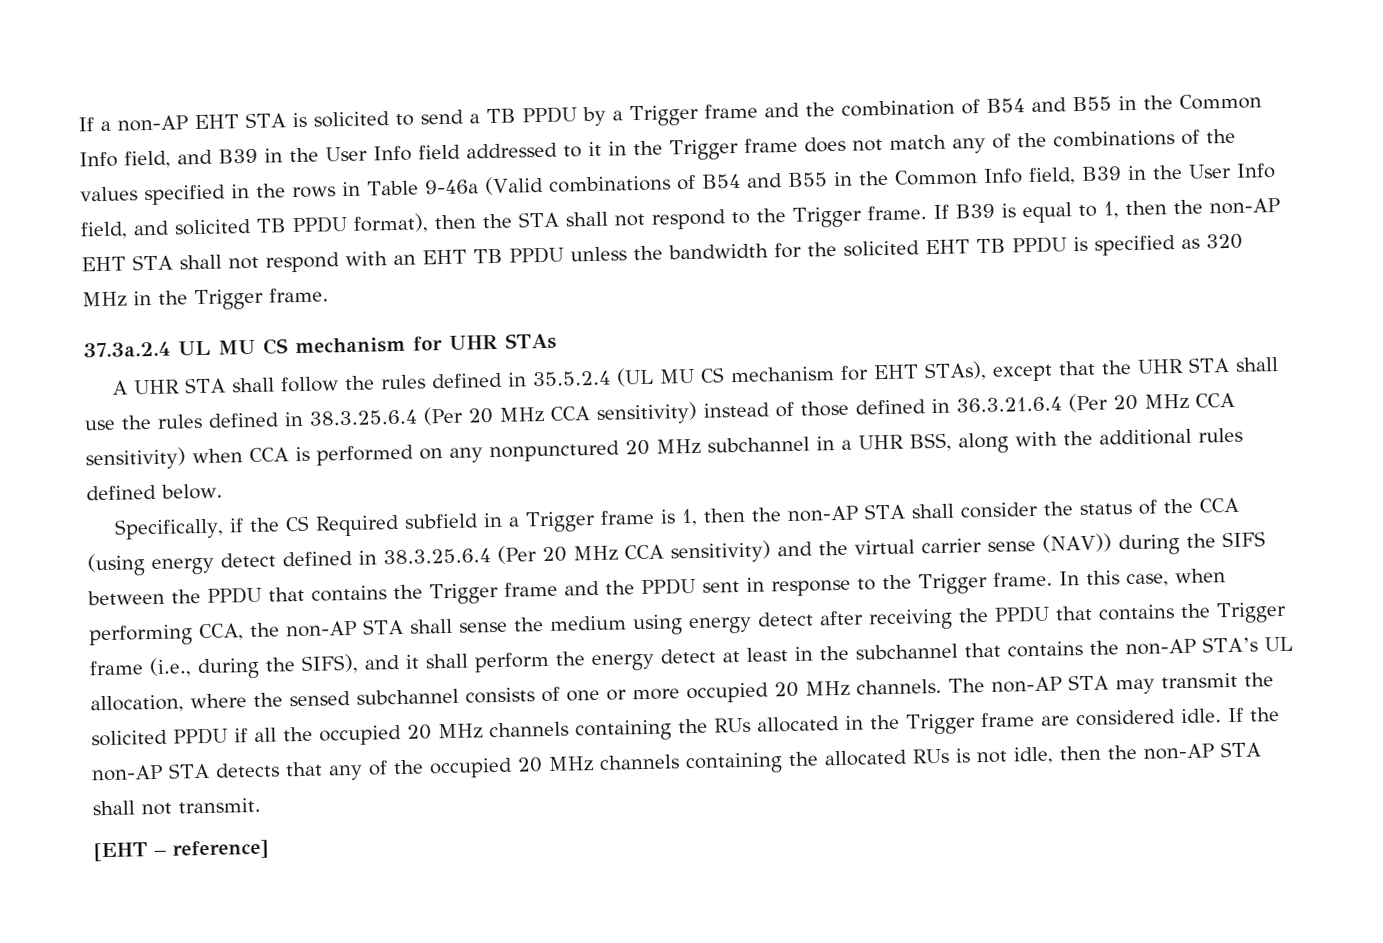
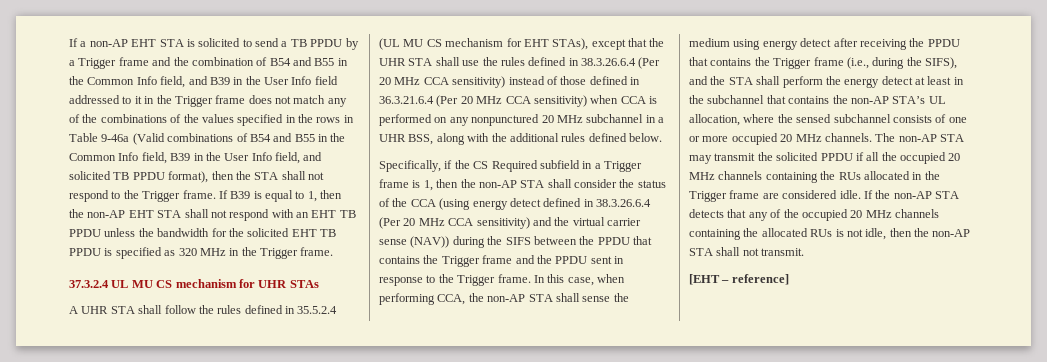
- 37.3a.2.4 UL MU CS mechanism for UHR STAs
+ 37.3.2.4 UL MU CS mechanism for UHR STAs
- A UHR STA shall follow the rules defined in 35.5.2.4 (UL MU CS mechanism for EHT STAs), except that the UHR STA shall use the rules defined in 38.3.25.6.4 (Per 20 MHz CCA sensitivity) instead of those defined in 36.3.21.6.4 (Per 20 MHz CCA sensitivity) when CCA is performed on any nonpunctured 20 MHz subchannel in a UHR BSS, along with the additional rules defined below.
+ A UHR STA shall follow the rules defined in 35.5.2.4 (UL MU CS mechanism for EHT STAs), except that the UHR STA shall use the rules defined in 38.3.26.6.4 (Per 20 MHz CCA sensitivity) instead of those defined in 36.3.21.6.4 (Per 20 MHz CCA sensitivity) when CCA is performed on any nonpunctured 20 MHz subchannel in a UHR BSS, along with the additional rules defined below.
- Specifically, if the CS Required subfield in a Trigger frame is 1, then the non-AP STA shall consider the status of the CCA (using energy detect defined in 38.3.25.6.4 (Per 20 MHz CCA sensitivity) and the virtual carrier sense (NAV)) during the SIFS between the PPDU that contains the Trigger frame and the PPDU sent in response to the Trigger frame.
+ Specifically, if the CS Required subfield in a Trigger frame is 1, then the non-AP STA shall consider the status of the CCA (using energy detect defined in 38.3.26.6.4 (Per 20 MHz CCA sensitivity) and the virtual carrier sense (NAV)) during the SIFS between the PPDU that contains the Trigger frame and the PPDU sent in response to the Trigger frame.
- In this case, when performing CCA, the non-AP STA shall sense the medium using energy detect after receiving the PPDU that contains the Trigger frame (i.e., during the SIFS), and it shall perform the energy detect at least in the subchannel that contains the non-AP STA’s UL allocation, where the sensed subchannel consists of one or more occupied 20 MHz channels.
+ In this case, when performing CCA, the non-AP STA shall sense the medium using energy detect after receiving the PPDU that contains the Trigger frame (i.e., during the SIFS), and the STA shall perform the energy detect at least in the subchannel that contains the non-AP STA’s UL allocation, where the sensed subchannel consists of one or more occupied 20 MHz channels.

